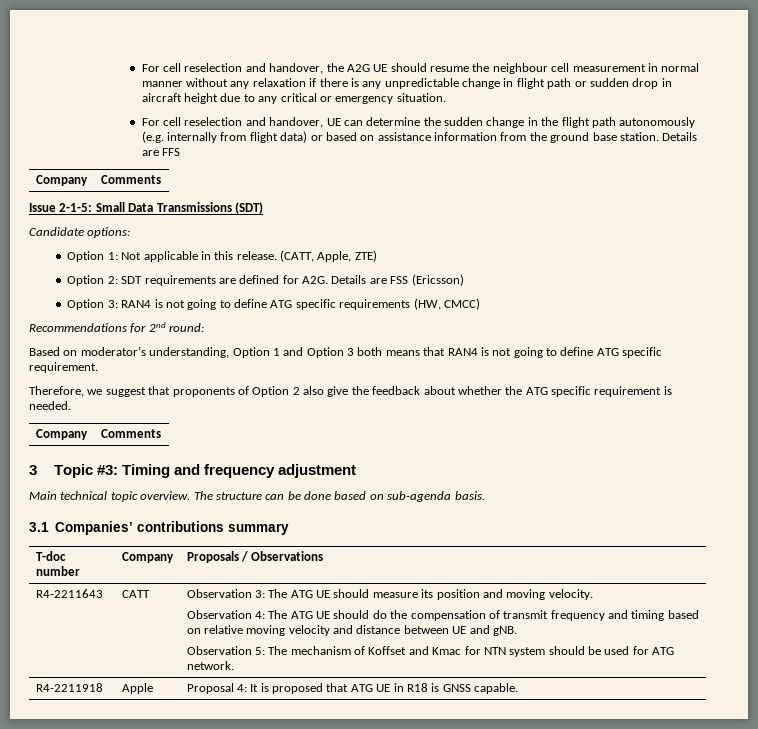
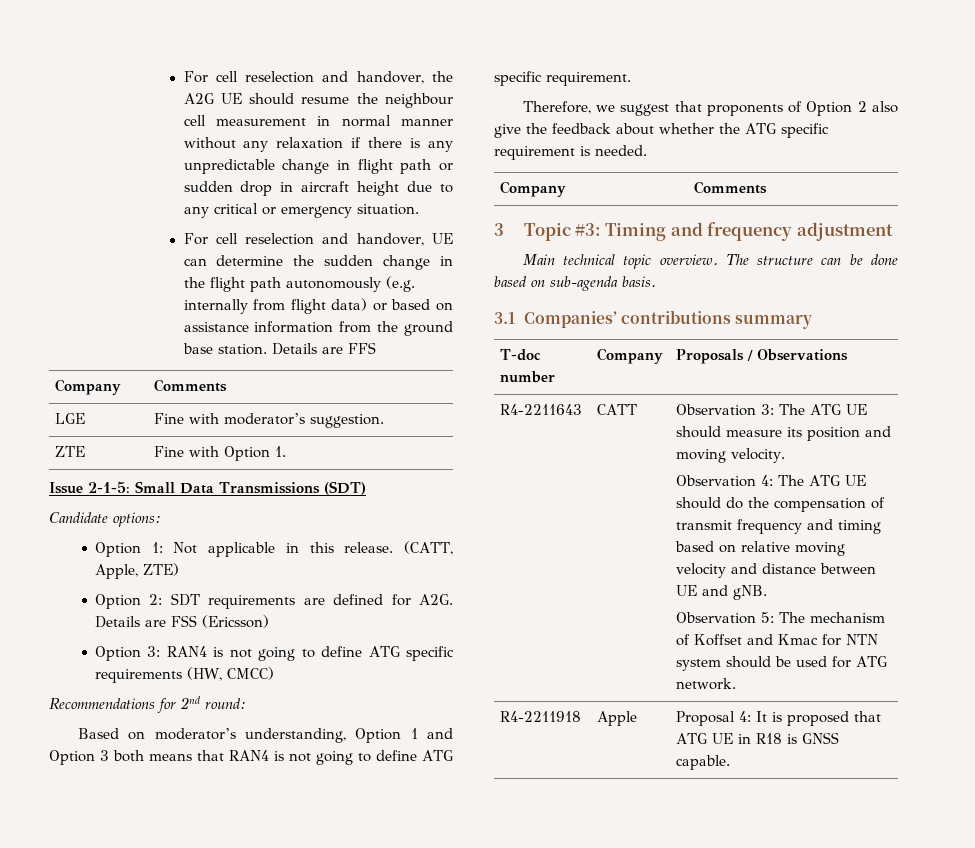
+ LGE | Fine with moderator’s suggestion.
+ ZTE | Fine with Option 1.

